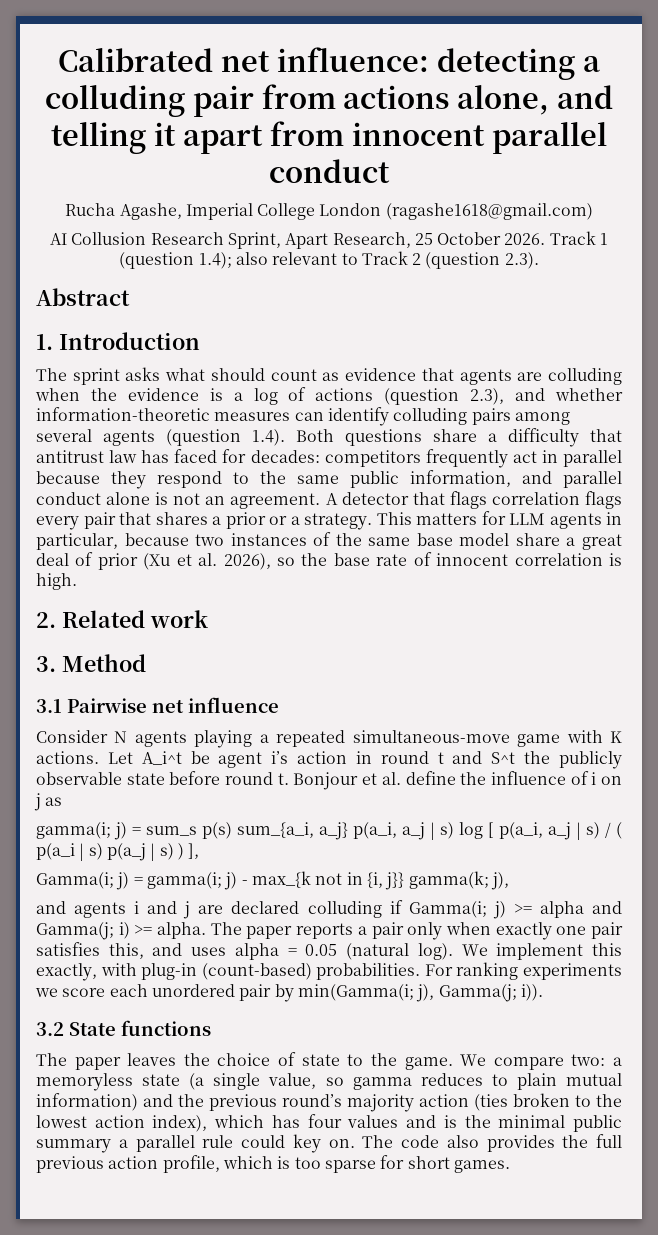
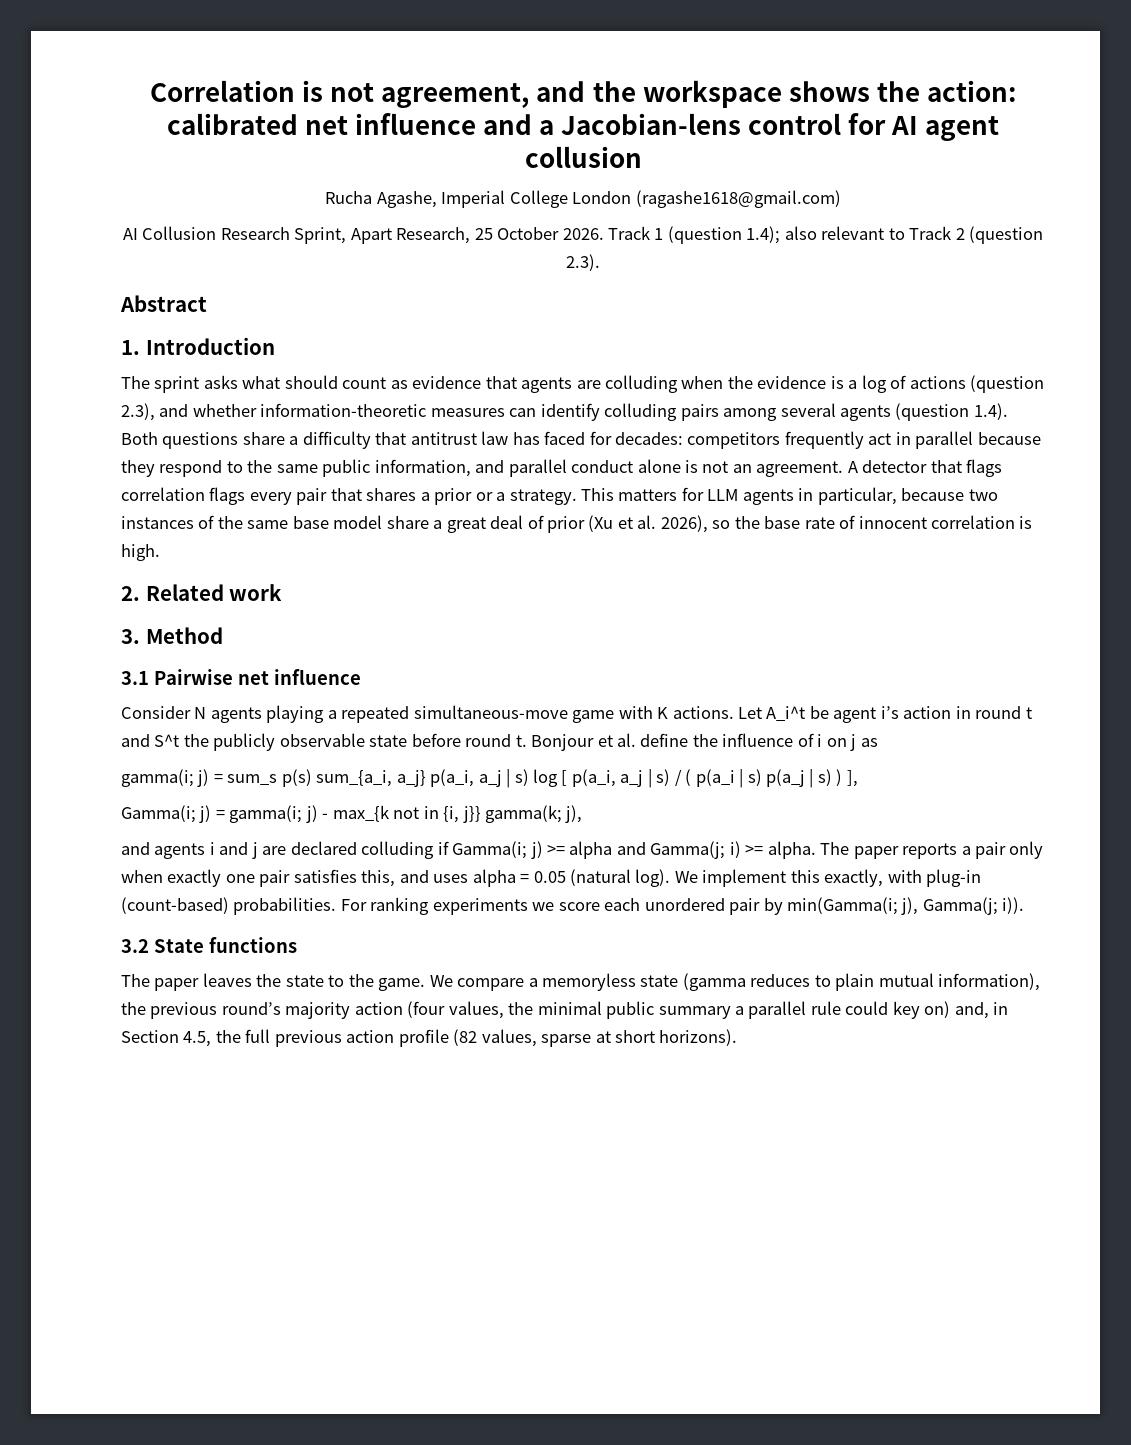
- Calibrated net influence: detecting a colluding pair from actions alone, and telling it apart from innocent parallel conduct
+ Correlation is not agreement, and the workspace shows the action: calibrated net influence and a Jacobian-lens control for AI agent collusion
- The paper leaves the choice of state to the game.
+ The paper leaves the state to the game.
- We compare two: a memoryless state (a single value, so gamma reduces to plain mutual information) and the previous round’s majority action (ties broken to the lowest action index), which has four values and is the minimal public summary a parallel rule could key on. The code also provides the full previous action profile, which is too sparse for short games.
+ We compare a memoryless state (gamma reduces to plain mutual information), the previous round’s majority action (four values, the minimal public summary a parallel rule could key on) and, in Section 4.5, the full previous action profile (82 values, sparse at short horizons).

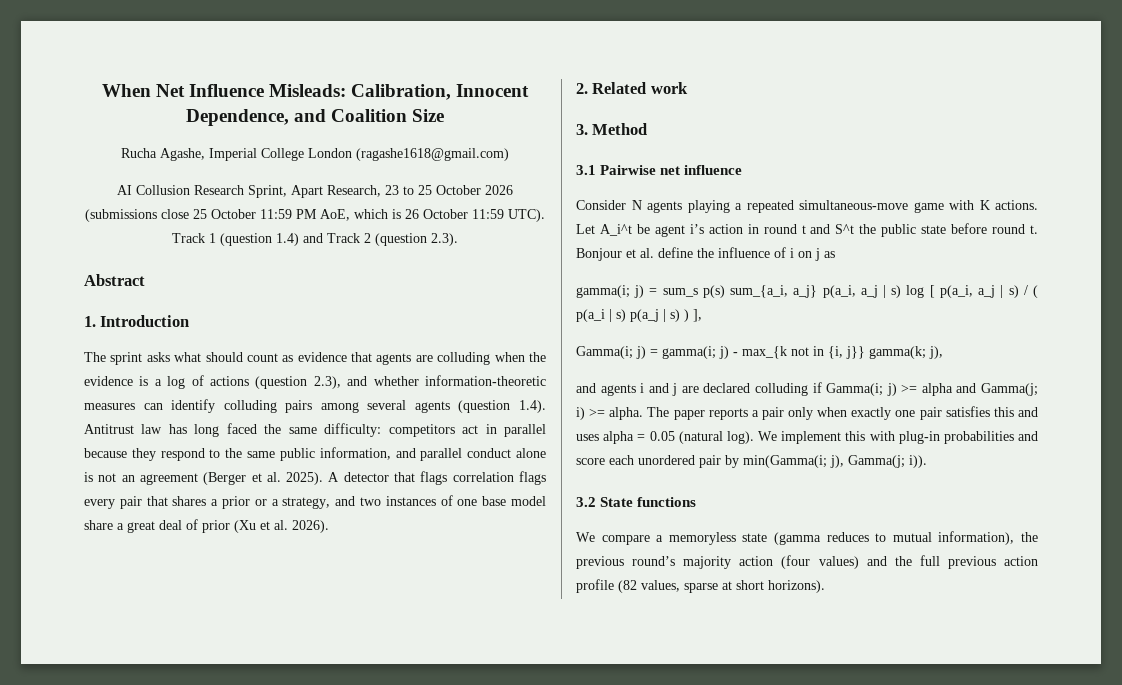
- Correlation is not agreement, and the workspace shows the action: calibrated net influence and a Jacobian-lens control for AI agent collusion
+ When Net Influence Misleads: Calibration, Innocent Dependence, and Coalition Size
- AI Collusion Research Sprint, Apart Research, 25 October 2026. Track 1 (question 1.4); also relevant to Track 2 (question 2.3).
+ AI Collusion Research Sprint, Apart Research, 23 to 25 October 2026 (submissions close 25 October 11:59 PM AoE, which is 26 October 11:59 UTC). Track 1 (question 1.4) and Track 2 (question 2.3).
- The sprint asks what should count as evidence that agents are colluding when the evidence is a log of actions (question 2.3), and whether information-theoretic measures can identify colluding pairs among several agents (question 1.4). Both questions share a difficulty that antitrust law has faced for decades: competitors frequently act in parallel because they respond to the same public information, and parallel conduct alone is not an agreement.
+ The sprint asks what should count as evidence that agents are colluding when the evidence is a log of actions (question 2.3), and whether information-theoretic measures can identify colluding pairs among several agents (question 1.4). Antitrust law has long faced the same difficulty: competitors act in parallel because they respond to the same public information, and parallel conduct alone is not an agreement (Berger et al. 2025).
- A detector that flags correlation flags every pair that shares a prior or a strategy. This matters for LLM agents in particular, because two instances of the same base model share a great deal of prior (Xu et al. 2026), so the base rate of innocent correlation is high.
+ A detector that flags correlation flags every pair that shares a prior or a strategy, and two instances of one base model share a great deal of prior (Xu et al. 2026).
- Let A_i^t be agent i’s action in round t and S^t the publicly observable state before round t.
+ Let A_i^t be agent i’s action in round t and S^t the public state before round t.
- The paper reports a pair only when exactly one pair satisfies this, and uses alpha = 0.05 (natural log).
+ The paper reports a pair only when exactly one pair satisfies this and uses alpha = 0.05 (natural log).
- We implement this exactly, with plug-in (count-based) probabilities. For ranking experiments we score each unordered pair by min(Gamma(i; j), Gamma(j; i)).
+ We implement this with plug-in probabilities and score each unordered pair by min(Gamma(i; j), Gamma(j; i)).
- The paper leaves the state to the game. We compare a memoryless state (gamma reduces to plain mutual information), the previous round’s majority action (four values, the minimal public summary a parallel rule could key on) and, in Section 4.5, the full previous action profile (82 values, sparse at short horizons).
+ We compare a memoryless state (gamma reduces to mutual information), the previous round’s majority action (four values) and the full previous action profile (82 values, sparse at short horizons).

